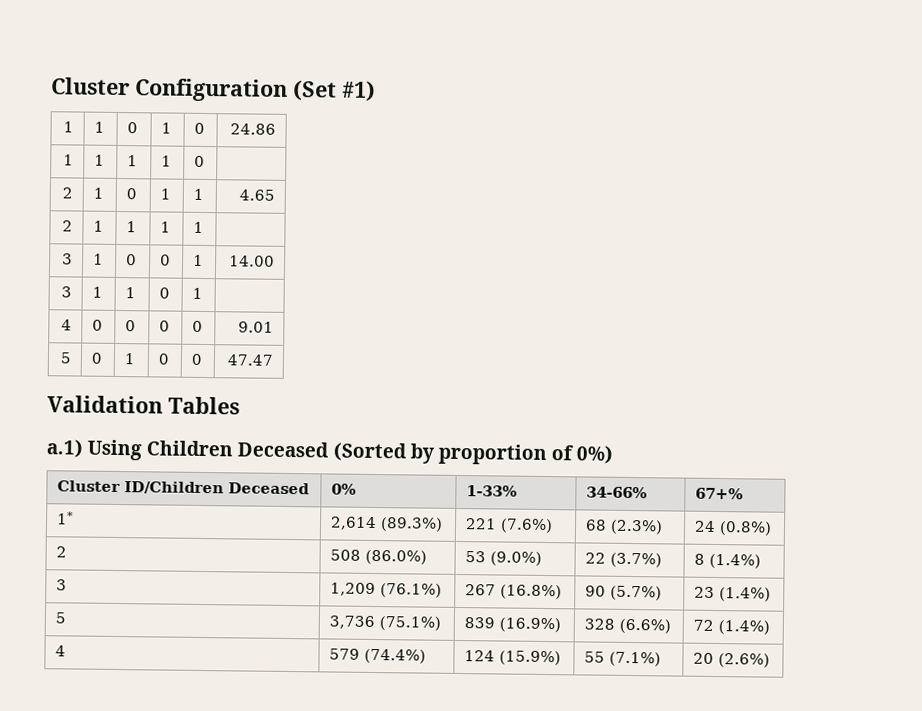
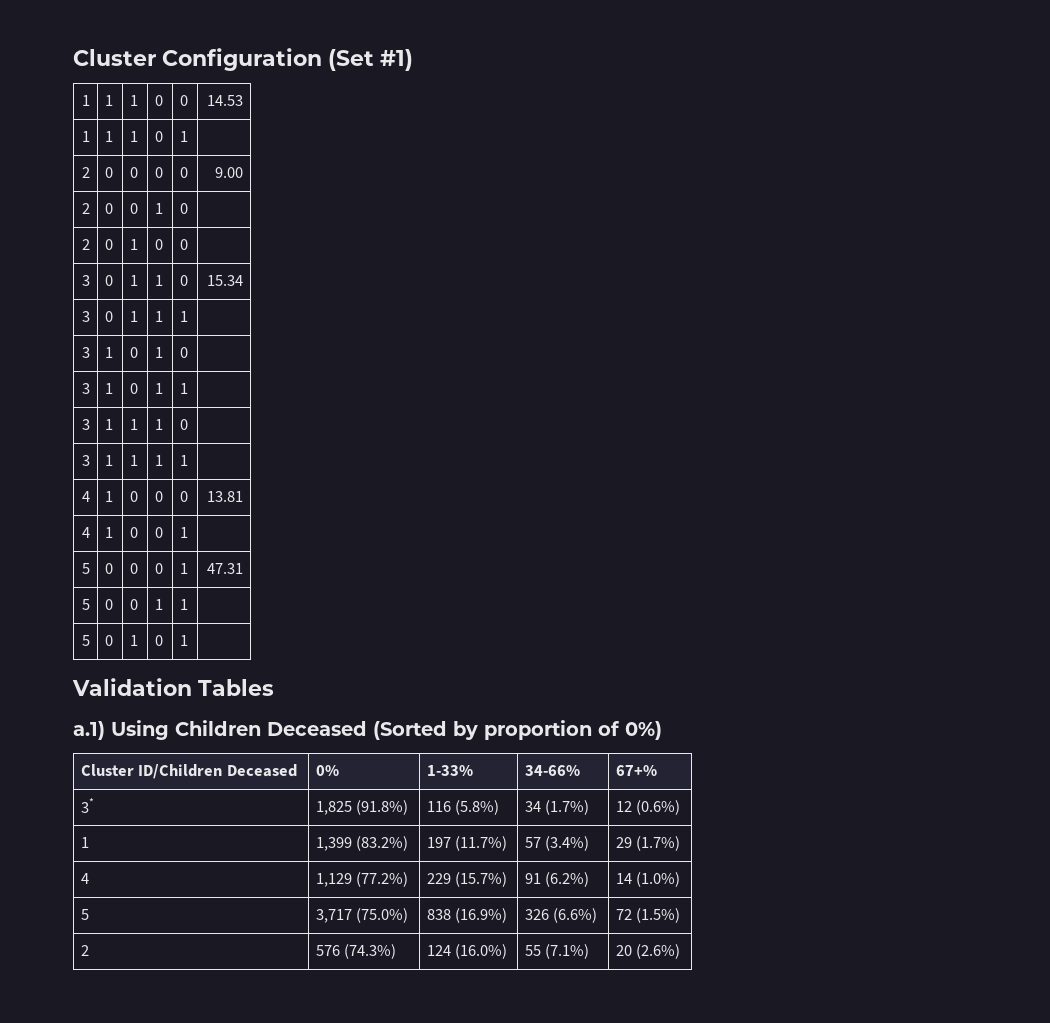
- 1 | 1 | 0 | 1 | 0 | 24.86
- 1 | 1 | 1 | 1 | 0 |
- 2 | 1 | 0 | 1 | 1 | 4.65
- 2 | 1 | 1 | 1 | 1 |
+ 1 | 1 | 1 | 0 | 0 | 14.53
+ 1 | 1 | 1 | 0 | 1 |
+ 2 | 0 | 0 | 0 | 0 | 9.00
+ 2 | 0 | 0 | 1 | 0 |
+ 2 | 0 | 1 | 0 | 0 |
+ 3 | 0 | 1 | 1 | 0 | 15.34
+ 3 | 0 | 1 | 1 | 1 |
- 3 | 1 | 0 | 0 | 1 | 14.00
- 3 | 1 | 1 | 0 | 1 |
+ 3 | 1 | 0 | 1 | 0 |
+ 3 | 1 | 0 | 1 | 1 |
+ 3 | 1 | 1 | 1 | 0 |
+ 3 | 1 | 1 | 1 | 1 |
- 4 | 0 | 0 | 0 | 0 | 9.01
+ 4 | 1 | 0 | 0 | 0 | 13.81
+ 4 | 1 | 0 | 0 | 1 |
+ 5 | 0 | 0 | 0 | 1 | 47.31
+ 5 | 0 | 0 | 1 | 1 |
- 5 | 0 | 1 | 0 | 0 | 47.47
+ 5 | 0 | 1 | 0 | 1 |
- 1* | 2,614 (89.3%) | 221 (7.6%) | 68 (2.3%) | 24 (0.8%)
- 2 | 508 (86.0%) | 53 (9.0%) | 22 (3.7%) | 8 (1.4%)
- 3 | 1,209 (76.1%) | 267 (16.8%) | 90 (5.7%) | 23 (1.4%)
- 5 | 3,736 (75.1%) | 839 (16.9%) | 328 (6.6%) | 72 (1.4%)
- 4 | 579 (74.4%) | 124 (15.9%) | 55 (7.1%) | 20 (2.6%)
+ 3* | 1,825 (91.8%) | 116 (5.8%) | 34 (1.7%) | 12 (0.6%)
+ 1 | 1,399 (83.2%) | 197 (11.7%) | 57 (3.4%) | 29 (1.7%)
+ 4 | 1,129 (77.2%) | 229 (15.7%) | 91 (6.2%) | 14 (1.0%)
+ 5 | 3,717 (75.0%) | 838 (16.9%) | 326 (6.6%) | 72 (1.5%)
+ 2 | 576 (74.3%) | 124 (16.0%) | 55 (7.1%) | 20 (2.6%)

